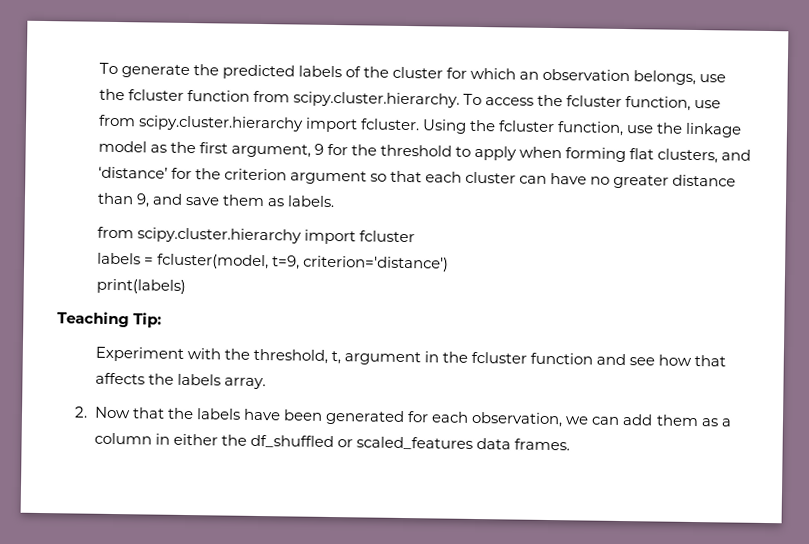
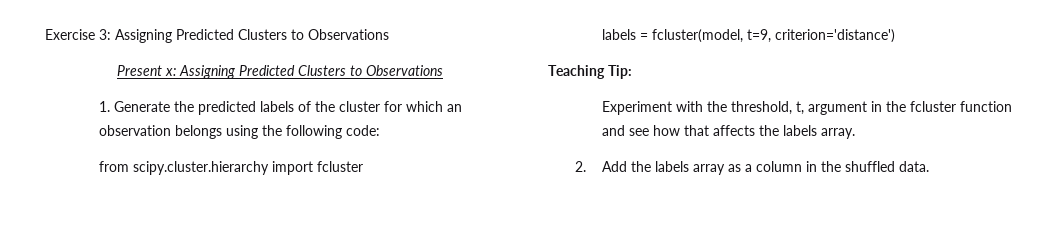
- To generate the predicted labels of the cluster for which an observation belongs, use the fcluster function from scipy.cluster.hierarchy. To access the fcluster function, use from scipy.cluster.hierarchy import fcluster. Using the fcluster function, use the linkage model as the first argument, 9 for the threshold to apply when forming flat clusters, and ‘distance’ for the criterion argument so that each cluster can have no greater distance than 9, and save them as labels.
+ Exercise 3: Assigning Predicted Clusters to Observations
+ Present x: Assigning Predicted Clusters to Observations
+ 1. Generate the predicted labels of the cluster for which an observation belongs using the following code:
- print(labels)
- 2. Now that the labels have been generated for each observation, we can add them as a column in either the df_shuffled or scaled_features data frames.
+ 2. Add the labels array as a column in the shuffled data.

